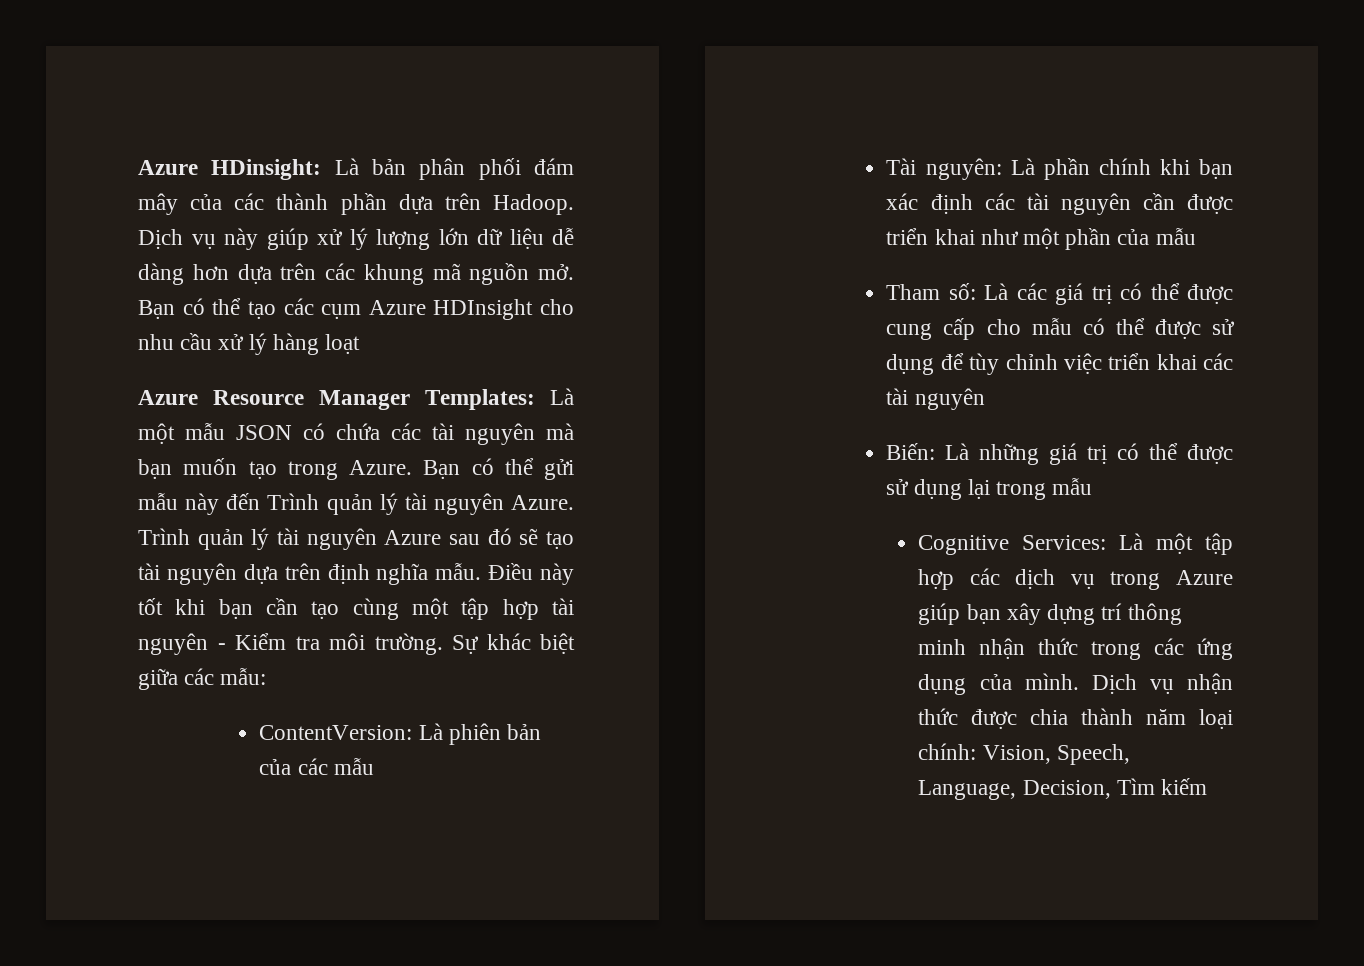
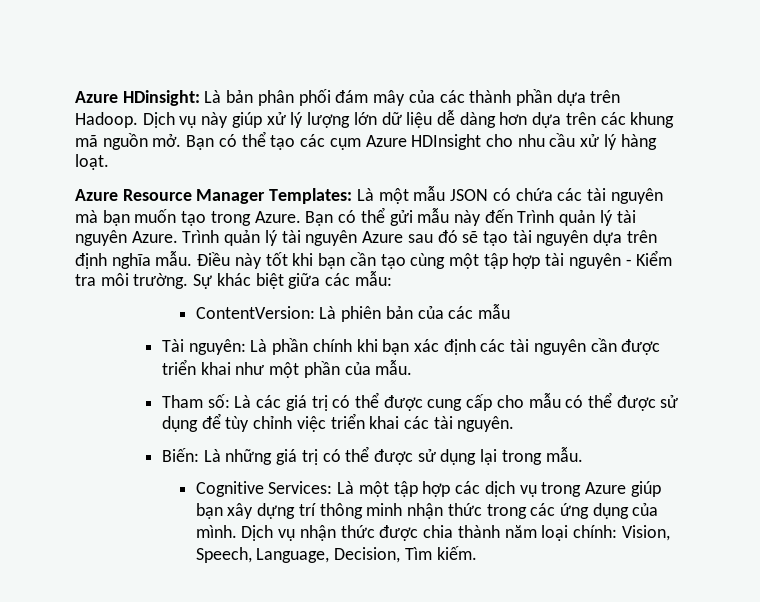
- Bạn có thể tạo các cụm Azure HDInsight cho nhu cầu xử lý hàng loạt
+ Bạn có thể tạo các cụm Azure HDInsight cho nhu cầu xử lý hàng loạt.
- Tài nguyên: Là phần chính khi bạn xác định các tài nguyên cần được triển khai như một phần của mẫu
+ Tài nguyên: Là phần chính khi bạn xác định các tài nguyên cần được triển khai như một phần của mẫu.
- Tham số: Là các giá trị có thể được cung cấp cho mẫu có thể được sử dụng để tùy chỉnh việc triển khai các tài nguyên
+ Tham số: Là các giá trị có thể được cung cấp cho mẫu có thể được sử dụng để tùy chỉnh việc triển khai các tài nguyên.
- Biến: Là những giá trị có thể được sử dụng lại trong mẫu
+ Biến: Là những giá trị có thể được sử dụng lại trong mẫu.
- Dịch vụ nhận thức được chia thành năm loại chính: Vision, Speech, Language, Decision, Tìm kiếm
+ Dịch vụ nhận thức được chia thành năm loại chính: Vision, Speech, Language, Decision, Tìm kiếm.

